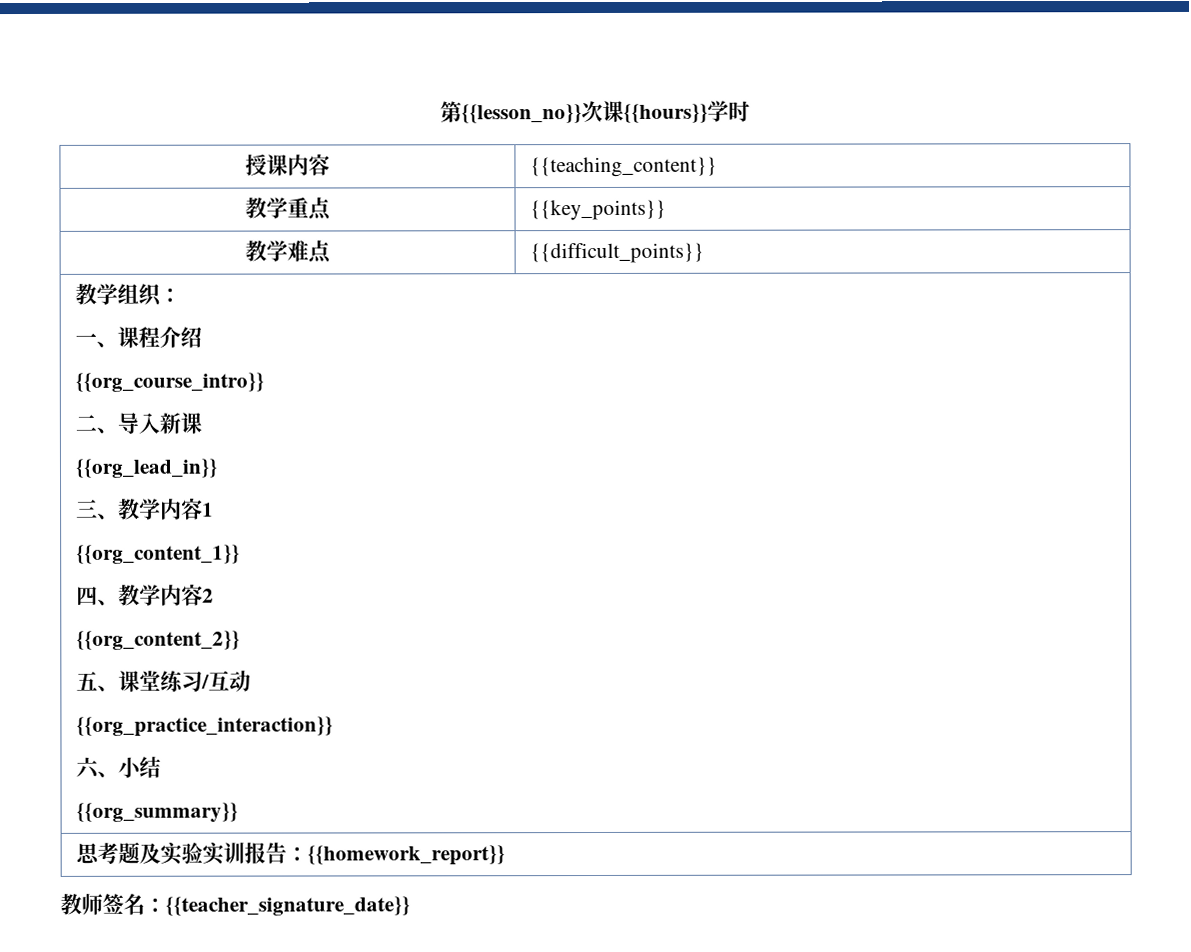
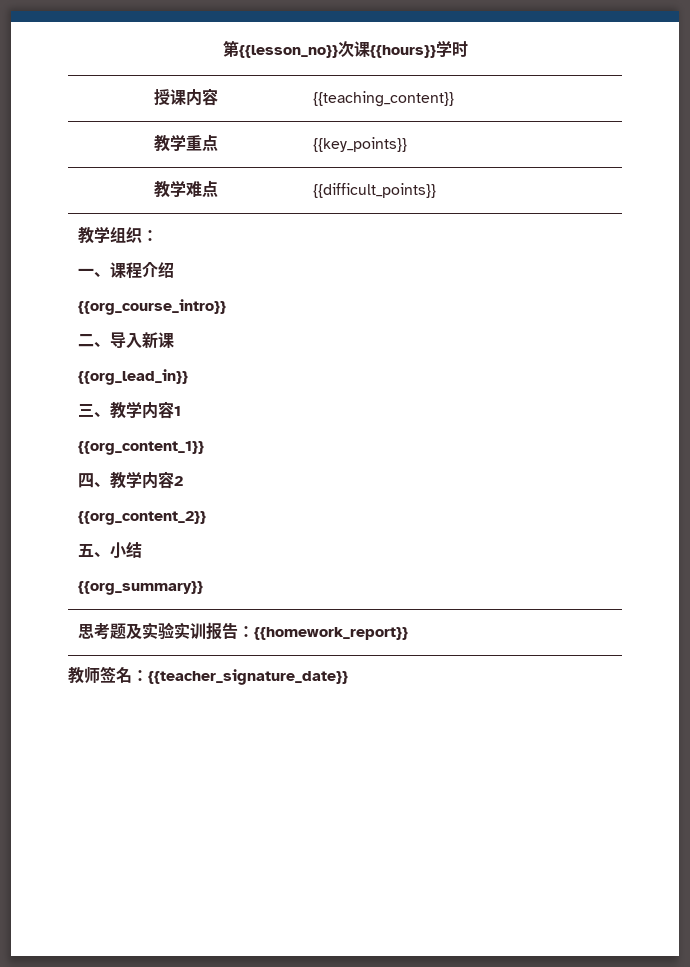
  教学组织：
  一、课程介绍
  {{org_course_intro}}
  二、导入新课
  {{org_lead_in}}
  三、教学内容1
  {{org_content_1}}
  四、教学内容2
  {{org_content_2}}
- 五、课堂练习/互动
- {{org_practice_interaction}}
- 六、小结
+ 五、小结

